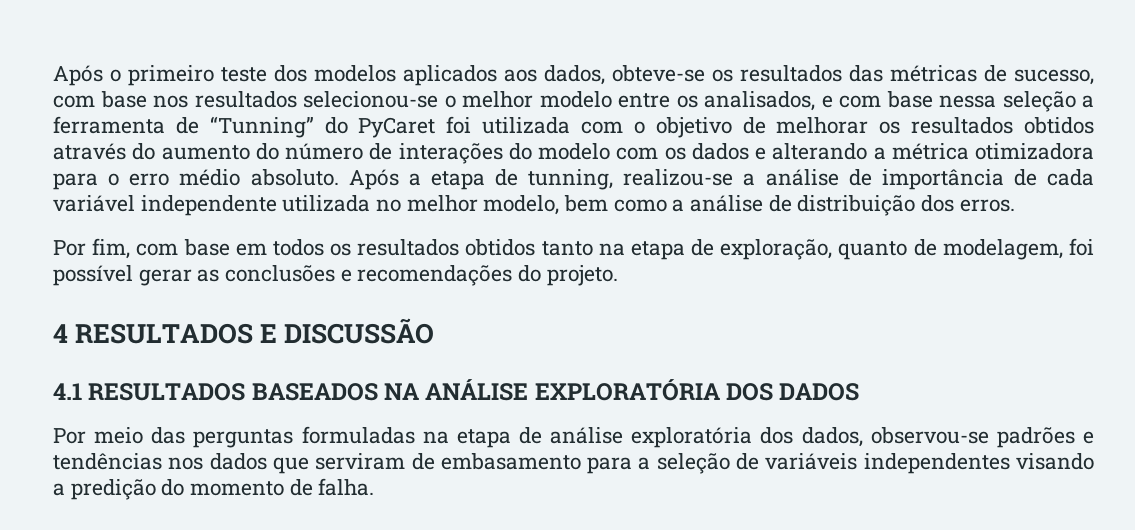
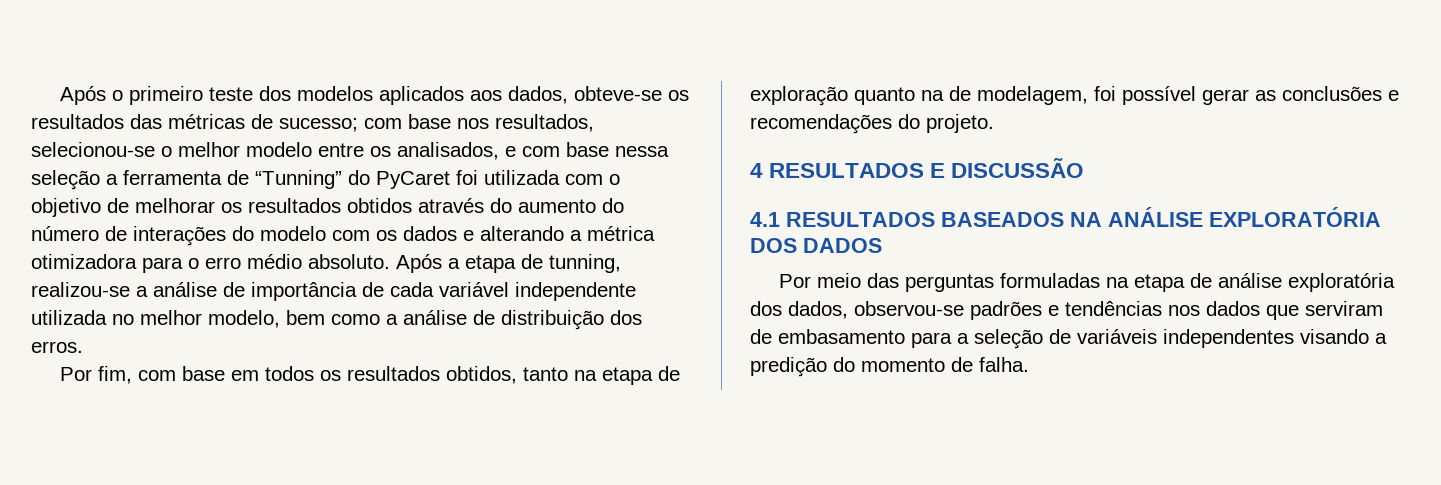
- Após o primeiro teste dos modelos aplicados aos dados, obteve-se os resultados das métricas de sucesso, com base nos resultados selecionou-se o melhor modelo entre os analisados, e com base nessa seleção a ferramenta de “Tunning” do PyCaret foi utilizada com o objetivo de melhorar os resultados obtidos através do aumento do número de interações do modelo com os dados e alterando a métrica otimizadora para o erro médio absoluto.
+ Após o primeiro teste dos modelos aplicados aos dados, obteve-se os resultados das métricas de sucesso; com base nos resultados, selecionou-se o melhor modelo entre os analisados, e com base nessa seleção a ferramenta de “Tunning” do PyCaret foi utilizada com o objetivo de melhorar os resultados obtidos através do aumento do número de interações do modelo com os dados e alterando a métrica otimizadora para o erro médio absoluto.
- Por fim, com base em todos os resultados obtidos tanto na etapa de exploração, quanto de modelagem, foi possível gerar as conclusões e recomendações do projeto.
+ Por fim, com base em todos os resultados obtidos, tanto na etapa de exploração quanto na de modelagem, foi possível gerar as conclusões e recomendações do projeto.

